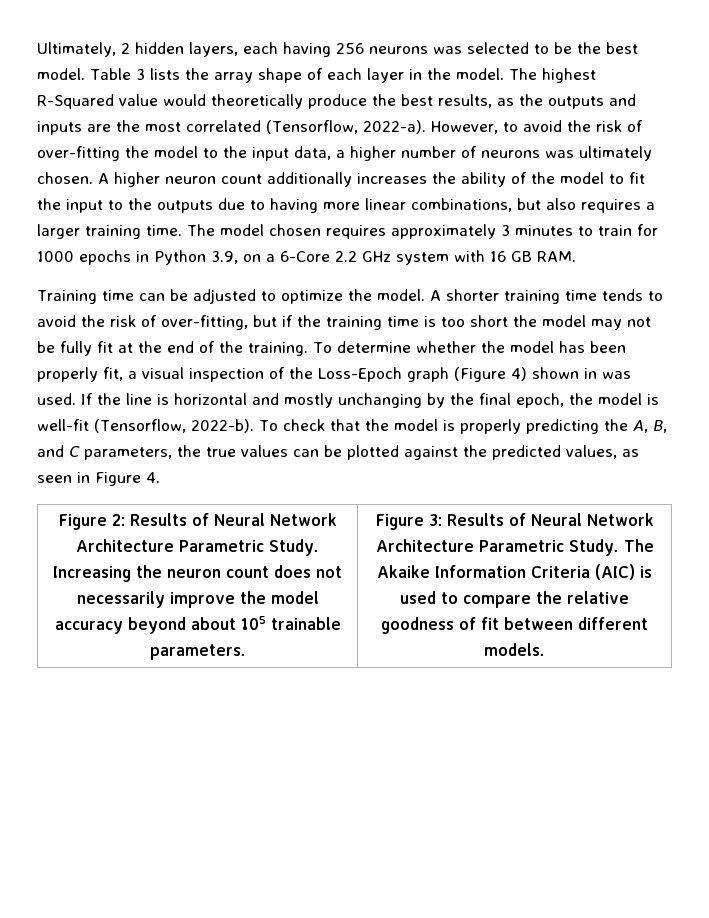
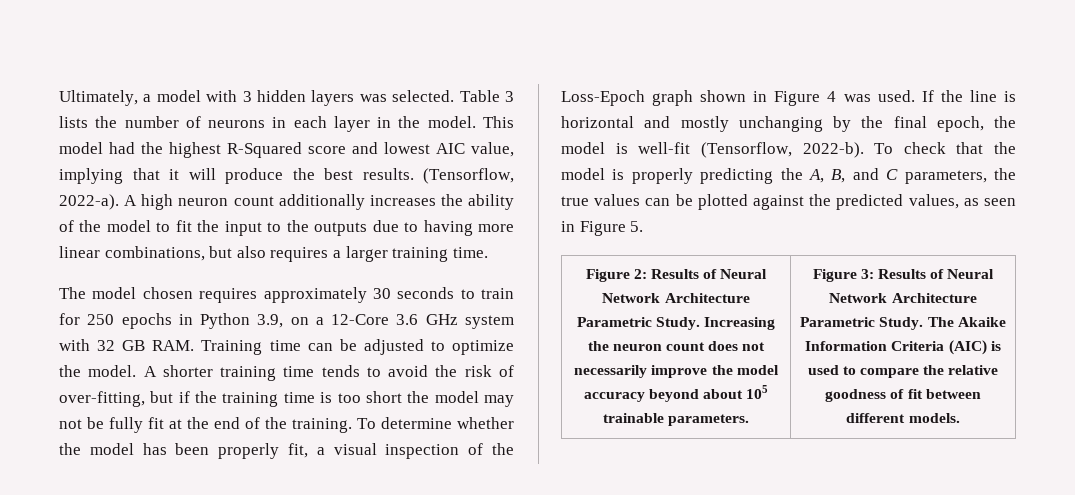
- Ultimately, 2 hidden layers, each having 256 neurons was selected to be the best model. Table 3 lists the array shape of each layer in the model.
+ Ultimately, a model with 3 hidden layers was selected. Table 3 lists the number of neurons in each layer in the model.
- The highest R-Squared value would theoretically produce the best results, as the outputs and inputs are the most correlated (Tensorflow, 2022-a). However, to avoid the risk of over-fitting the model to the input data, a higher number of neurons was ultimately chosen. A higher neuron count additionally increases the ability of the model to fit the input to the outputs due to having more linear combinations, but also requires a larger training time. The model chosen requires approximately 3 minutes to train for 1000 epochs in Python 3.9, on a 6-Core 2.2 GHz system with 16 GB RAM.
- Training time can be adjusted to optimize the model.
+ This model had the highest R-Squared score and lowest AIC value, implying that it will produce the best results. (Tensorflow, 2022-a). A high neuron count additionally increases the ability of the model to fit the input to the outputs due to having more linear combinations, but also requires a larger training time.
+ The model chosen requires approximately 30 seconds to train for 250 epochs in Python 3.9, on a 12-Core 3.6 GHz system with 32 GB RAM. Training time can be adjusted to optimize the model.
- To determine whether the model has been properly fit, a visual inspection of the Loss-Epoch graph (Figure 4) shown in was used.
+ To determine whether the model has been properly fit, a visual inspection of the Loss-Epoch graph shown in Figure 4 was used.
- To check that the model is properly predicting the A, B, and C parameters, the true values can be plotted against the predicted values, as seen in Figure 4.
+ To check that the model is properly predicting the A, B, and C parameters, the true values can be plotted against the predicted values, as seen in Figure 5.

